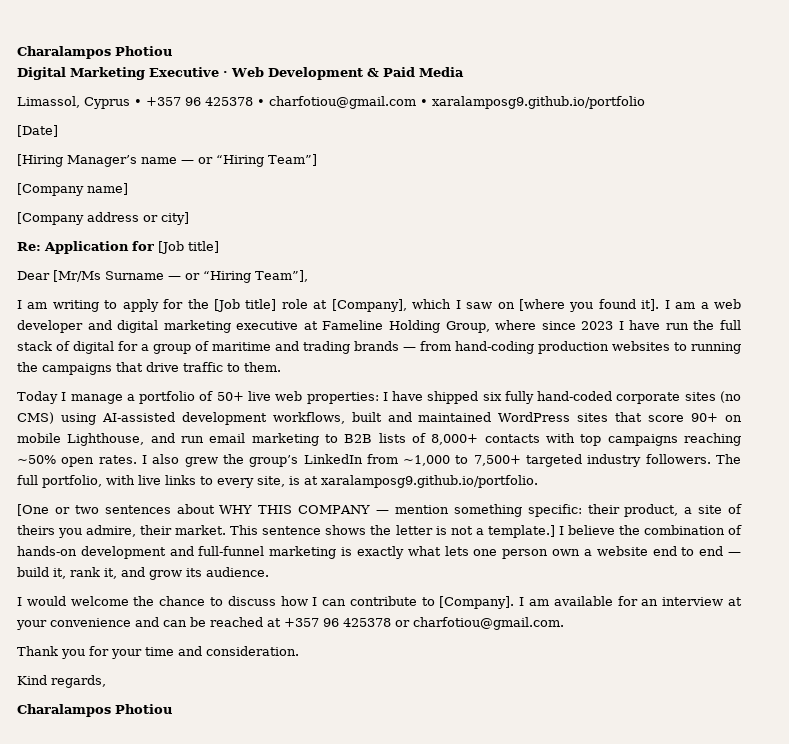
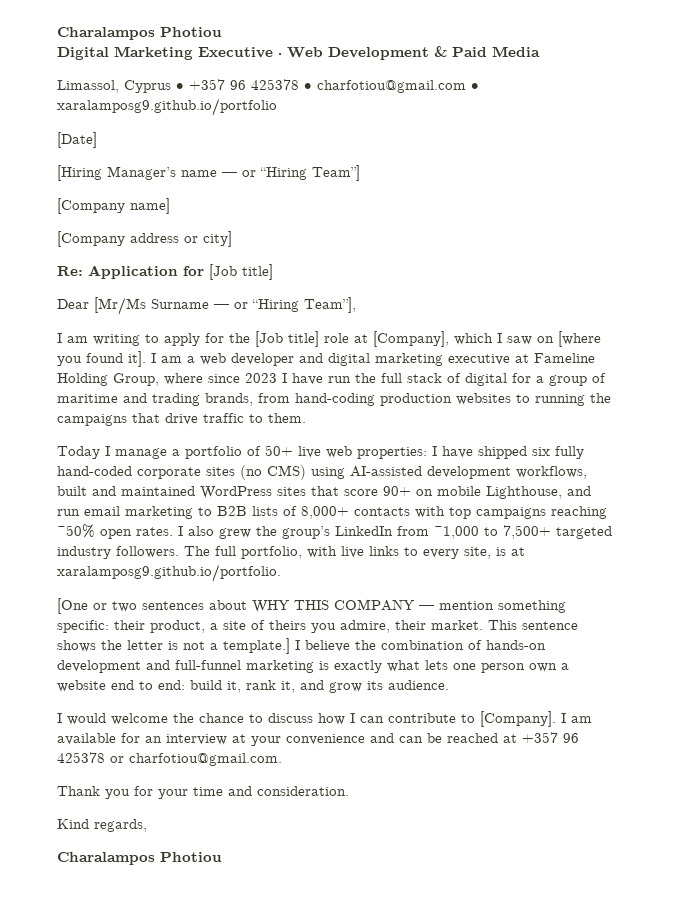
- I am a web developer and digital marketing executive at Fameline Holding Group, where since 2023 I have run the full stack of digital for a group of maritime and trading brands — from hand-coding production websites to running the campaigns that drive traffic to them.
+ I am a web developer and digital marketing executive at Fameline Holding Group, where since 2023 I have run the full stack of digital for a group of maritime and trading brands, from hand-coding production websites to running the campaigns that drive traffic to them.
- I believe the combination of hands-on development and full-funnel marketing is exactly what lets one person own a website end to end — build it, rank it, and grow its audience.
+ I believe the combination of hands-on development and full-funnel marketing is exactly what lets one person own a website end to end: build it, rank it, and grow its audience.

